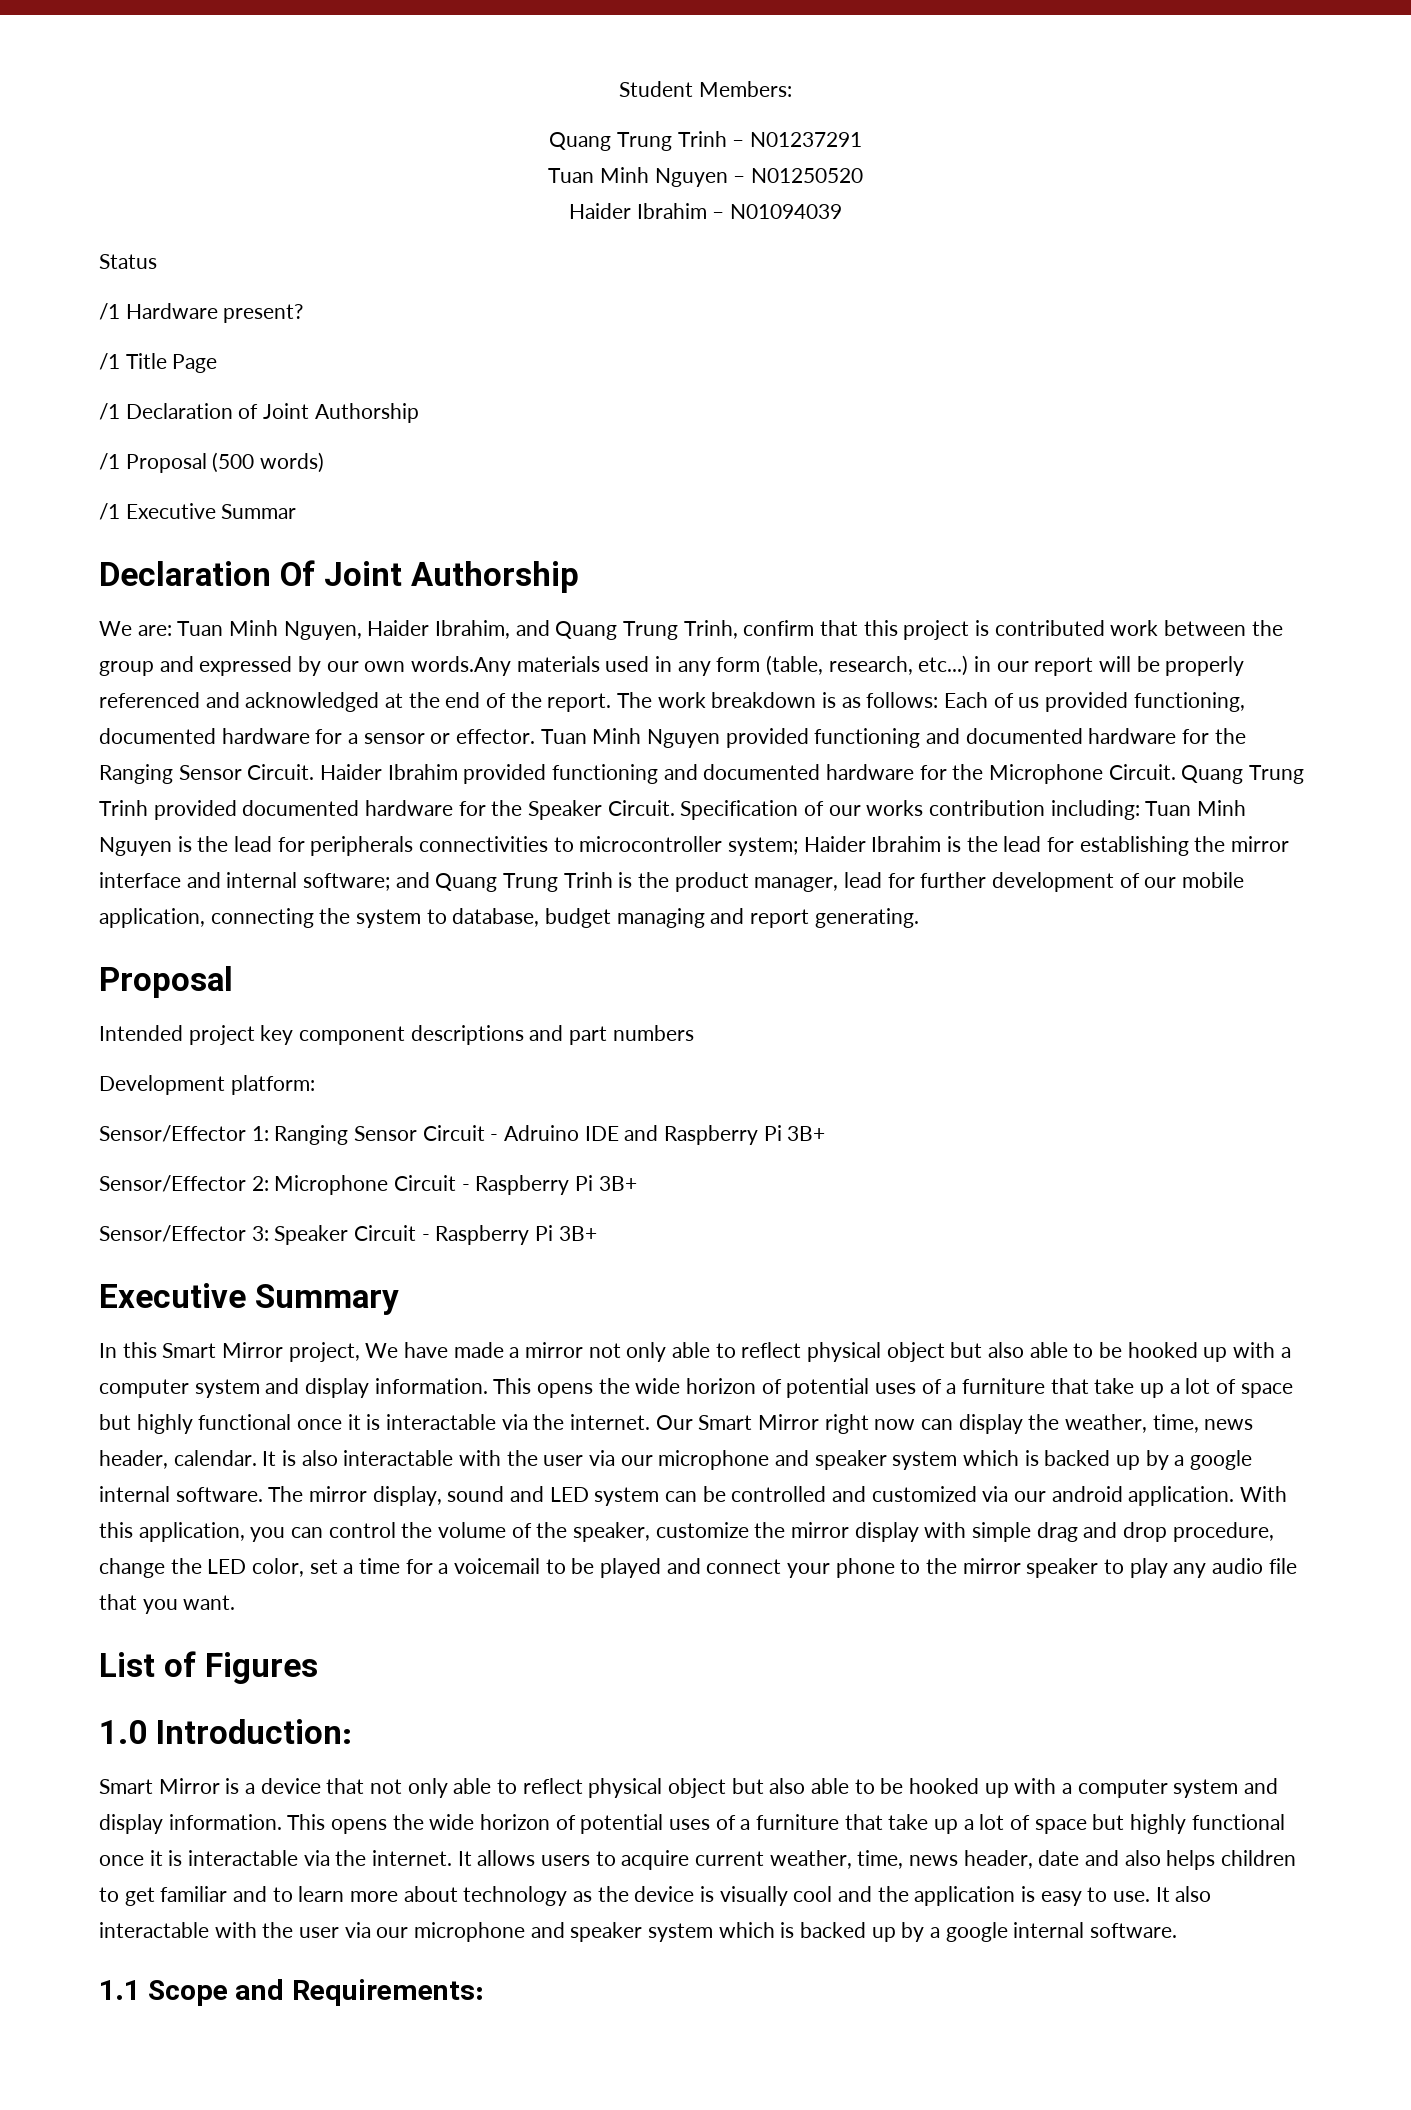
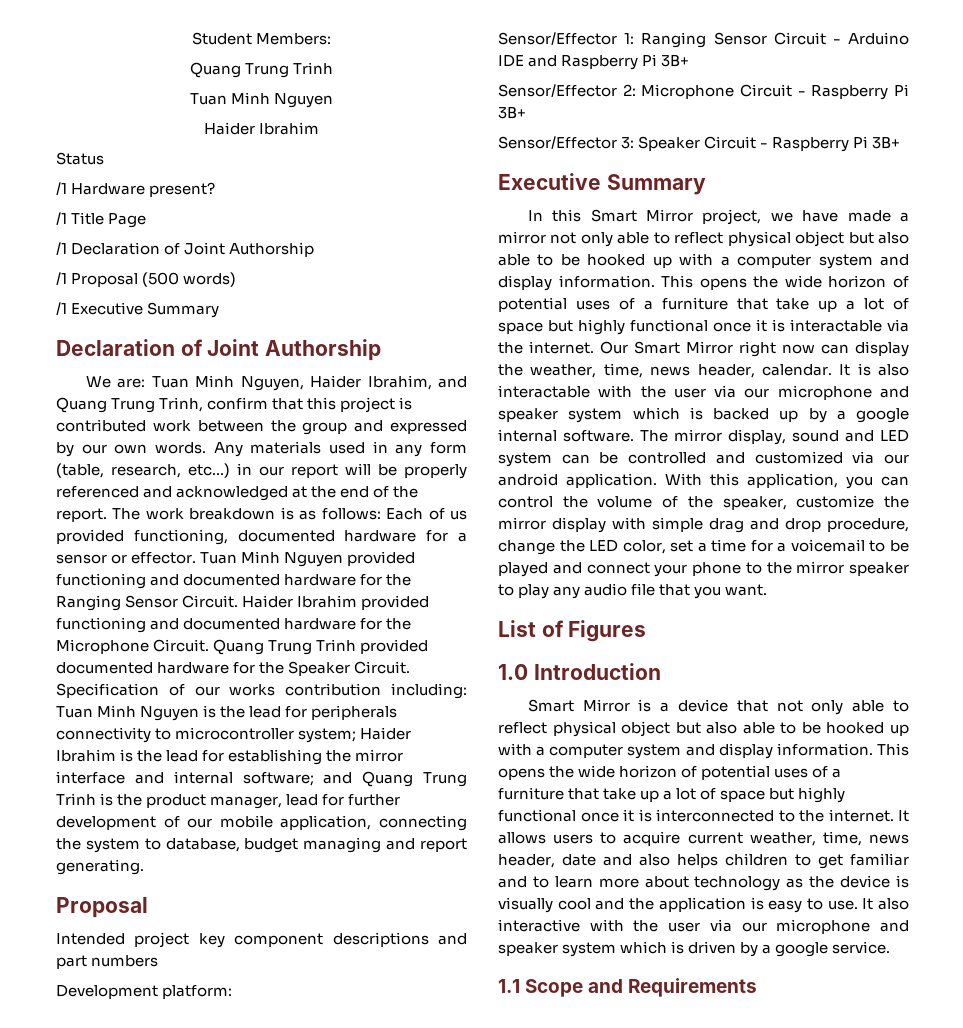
  Student Members:
- Quang Trung Trinh – N01237291
- Tuan Minh Nguyen – N01250520
- Haider Ibrahim – N01094039
+ Quang Trung Trinh
+ Tuan Minh Nguyen
+ Haider Ibrahim
- /1 Executive Summar
- Declaration Of Joint Authorship
+ /1 Executive Summary
+ Declaration of Joint Authorship
- We are: Tuan Minh Nguyen, Haider Ibrahim, and Quang Trung Trinh, confirm that this project is contributed work between the group and expressed by our own words.Any materials used in any form (table, research, etc...) in our report will be properly referenced and acknowledged at the end of the report.
+ We are: Tuan Minh Nguyen, Haider Ibrahim, and Quang Trung Trinh, confirm that this project is contributed work between the group and expressed by our own words. Any materials used in any form (table, research, etc...) in our report will be properly referenced and acknowledged at the end of the report.
- Specification of our works contribution including: Tuan Minh Nguyen is the lead for peripherals connectivities to microcontroller system; Haider Ibrahim is the lead for establishing the mirror interface and internal software; and Quang Trung Trinh is the product manager, lead for further development of our mobile application, connecting the system to database, budget managing and report generating.
+ Specification of our works contribution including: Tuan Minh Nguyen is the lead for peripherals connectivity to microcontroller system; Haider Ibrahim is the lead for establishing the mirror interface and internal software; and Quang Trung Trinh is the product manager, lead for further development of our mobile application, connecting the system to database, budget managing and report generating.
- Sensor/Effector 1: Ranging Sensor Circuit - Adruino IDE and Raspberry Pi 3B+
+ Sensor/Effector 1: Ranging Sensor Circuit - Arduino IDE and Raspberry Pi 3B+
- In this Smart Mirror project, We have made a mirror not only able to reflect physical object but also able to be hooked up with a computer system and display information.
+ In this Smart Mirror project, we have made a mirror not only able to reflect physical object but also able to be hooked up with a computer system and display information.
- 1.0 Introduction:
+ 1.0 Introduction
- Smart Mirror is a device that not only able to reflect physical object but also able to be hooked up with a computer system and display information. This opens the wide horizon of potential uses of a furniture that take up a lot of space but highly functional once it is interactable via the internet.
+ Smart Mirror is a device that not only able to reflect physical object but also able to be hooked up with a computer system and display information. This opens the wide horizon of potential uses of a furniture that take up a lot of space but highly functional once it is interconnected to the internet.
- It also interactable with the user via our microphone and speaker system which is backed up by a google internal software.
+ It also interactive with the user via our microphone and speaker system which is driven by a google service.
- 1.1 Scope and Requirements:
+ 1.1 Scope and Requirements

